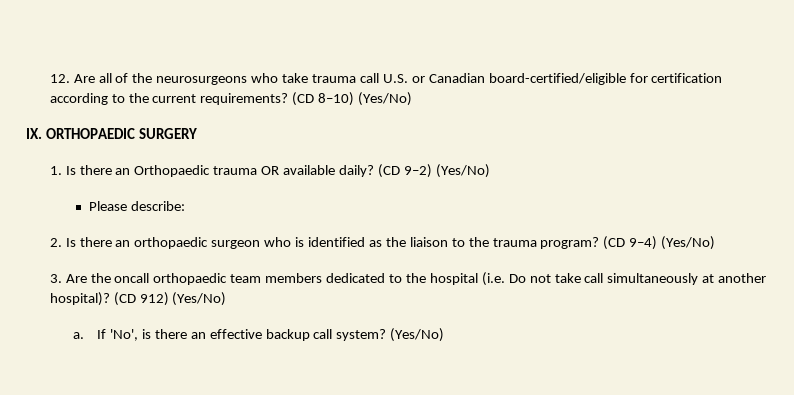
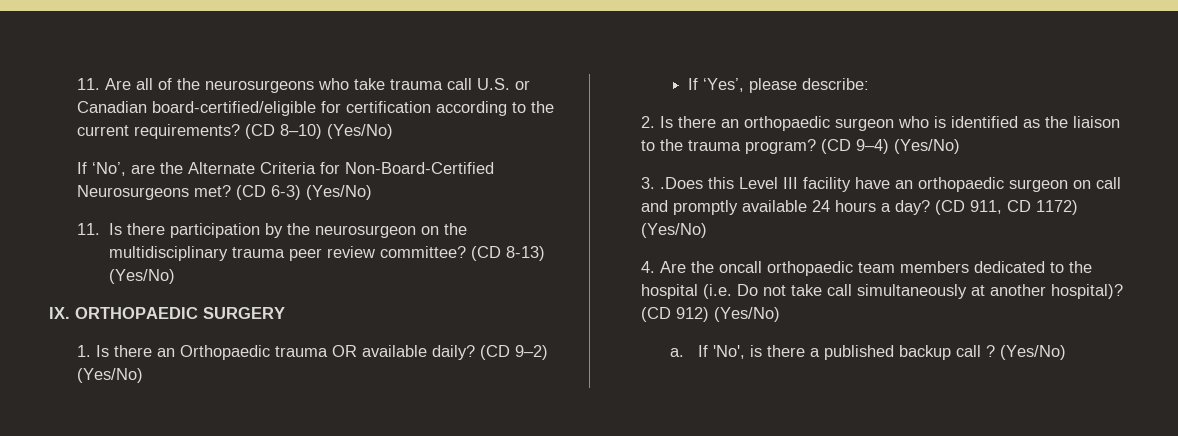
- 12. Are all of the neurosurgeons who take trauma call U.S. or Canadian board-certified/eligible for certification according to the current requirements?
+ 11. Are all of the neurosurgeons who take trauma call U.S. or Canadian board-certified/eligible for certification according to the current requirements?
+ If ‘No’, are the Alternate Criteria for Non-Board-Certified Neurosurgeons met? (CD 6-3) (Yes/No)
+ 11. Is there participation by the neurosurgeon on the multidisciplinary trauma peer review committee? (CD 8-13) (Yes/No)
- Please describe:
+ If ‘Yes’, please describe:
- 3. Are the oncall orthopaedic team members dedicated to the hospital (i.e. Do not take call simultaneously at another hospital)?
+ 3. .Does this Level III facility have an orthopaedic surgeon on call and promptly available 24 hours a day? (CD 911, CD 1172) (Yes/No)
+ 4. Are the oncall orthopaedic team members dedicated to the hospital (i.e. Do not take call simultaneously at another hospital)?
- If 'No', is there an effective backup call system?
+ If 'No', is there a published backup call ?

